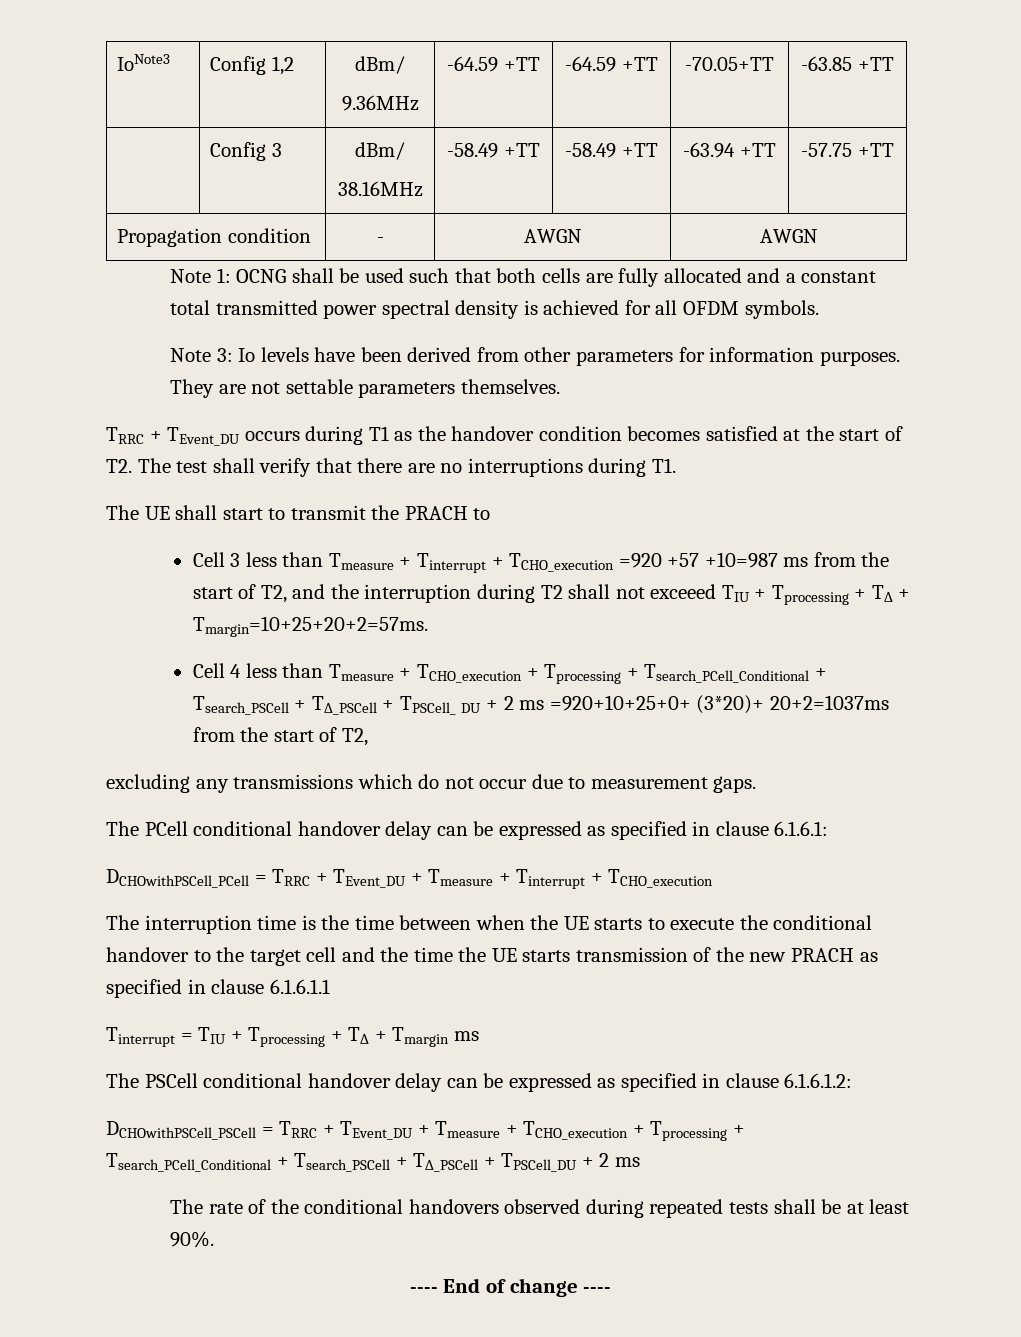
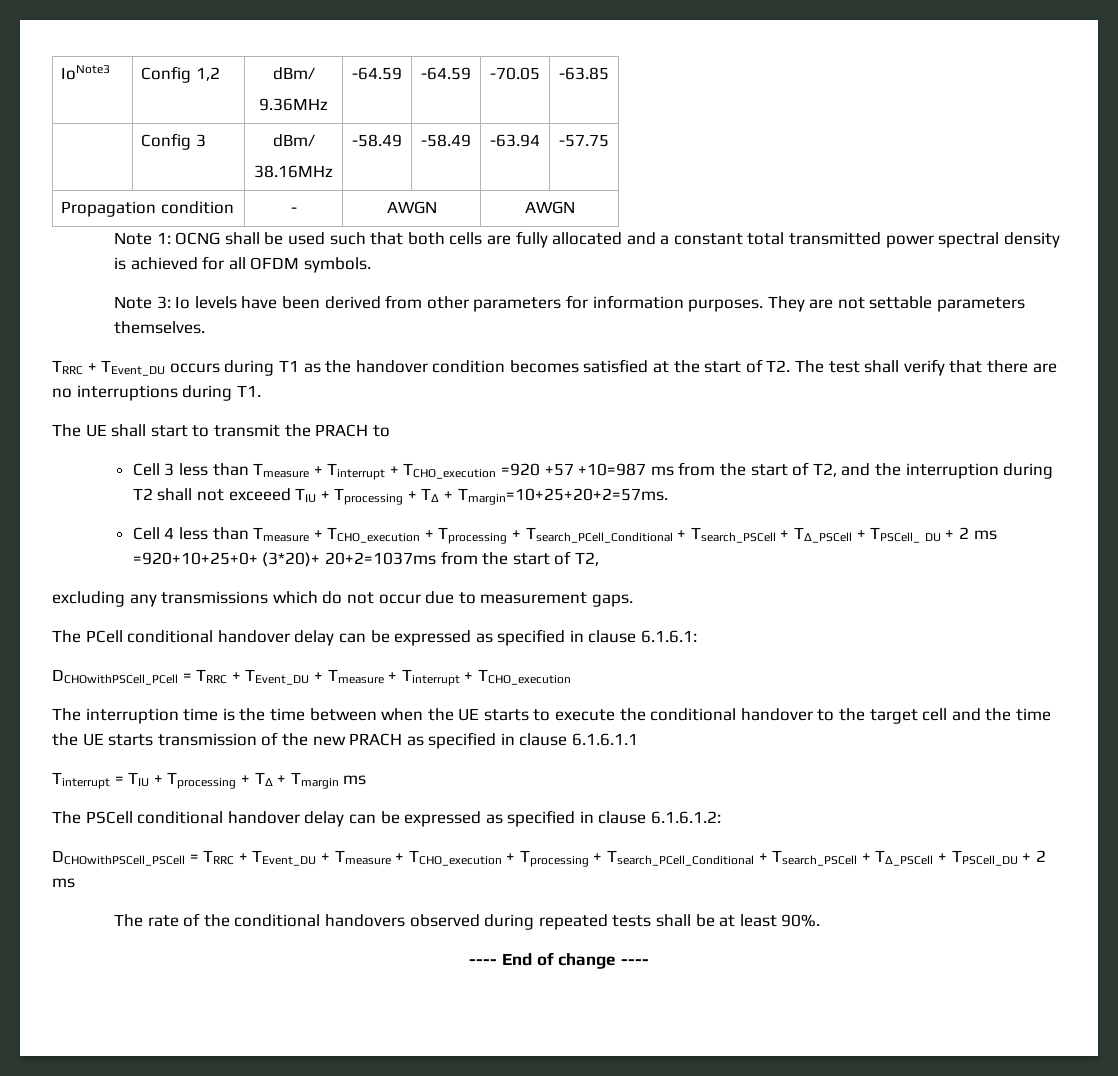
  IoNote3 | Config 1,2 | dBm/
- 9.36MHz | -64.59 +TT | -64.59 +TT | -70.05+TT | -63.85 +TT
+ 9.36MHz | -64.59 | -64.59 | -70.05 | -63.85
  | Config 3 | dBm/
- 38.16MHz | -58.49 +TT | -58.49 +TT | -63.94 +TT | -57.75 +TT
+ 38.16MHz | -58.49 | -58.49 | -63.94 | -57.75

